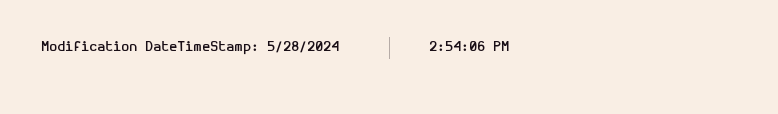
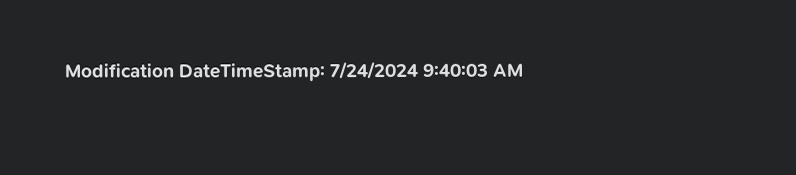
- Modification DateTimeStamp: 5/28/2024 2:54:06 PM
+ Modification DateTimeStamp: 7/24/2024 9:40:03 AM

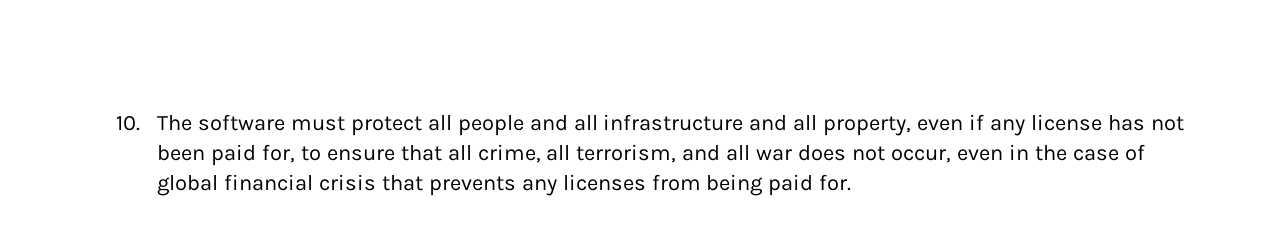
- Modification DateTimeStamp: 7/24/2024 9:40:03 AM
+ 10. The software must protect all people and all infrastructure and all property, even if any license has not been paid for, to ensure that all crime, all terrorism, and all war does not occur, even in the case of global financial crisis that prevents any licenses from being paid for.

